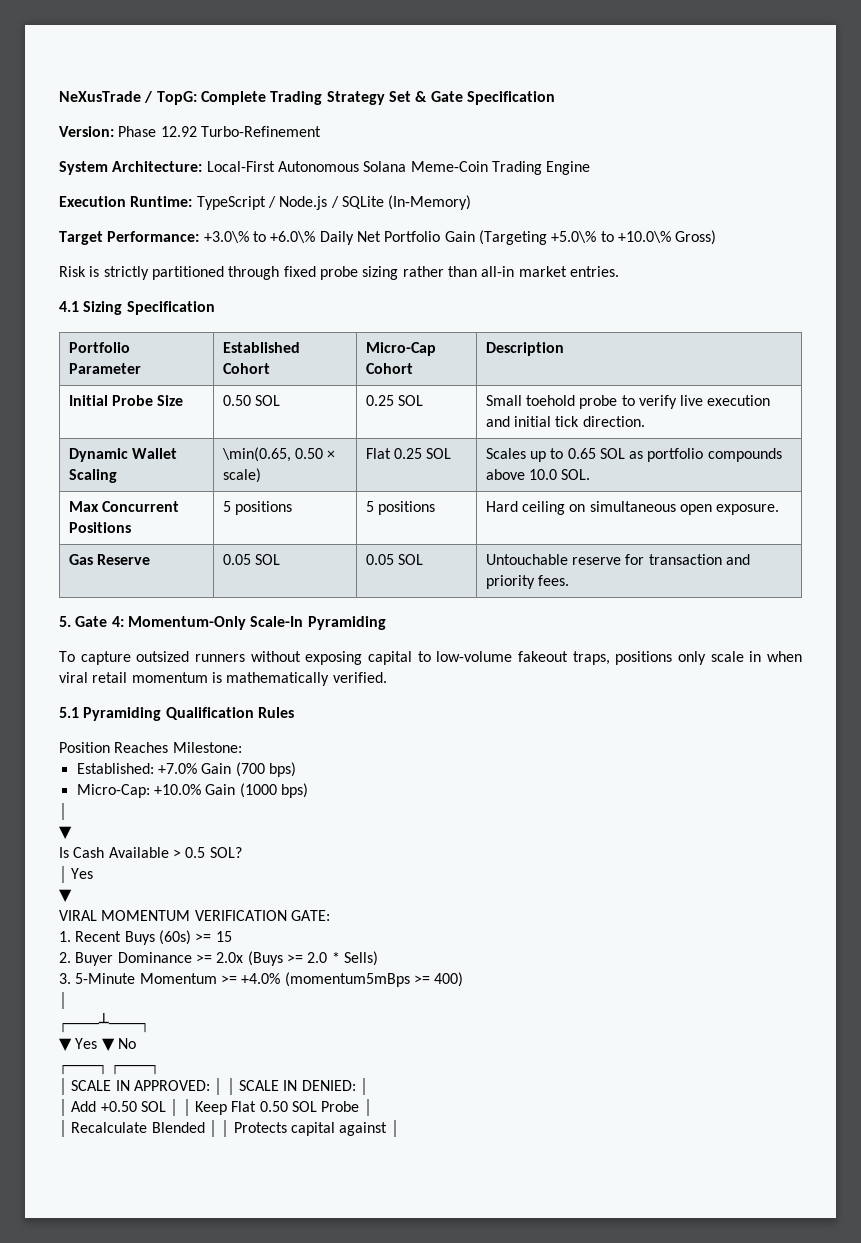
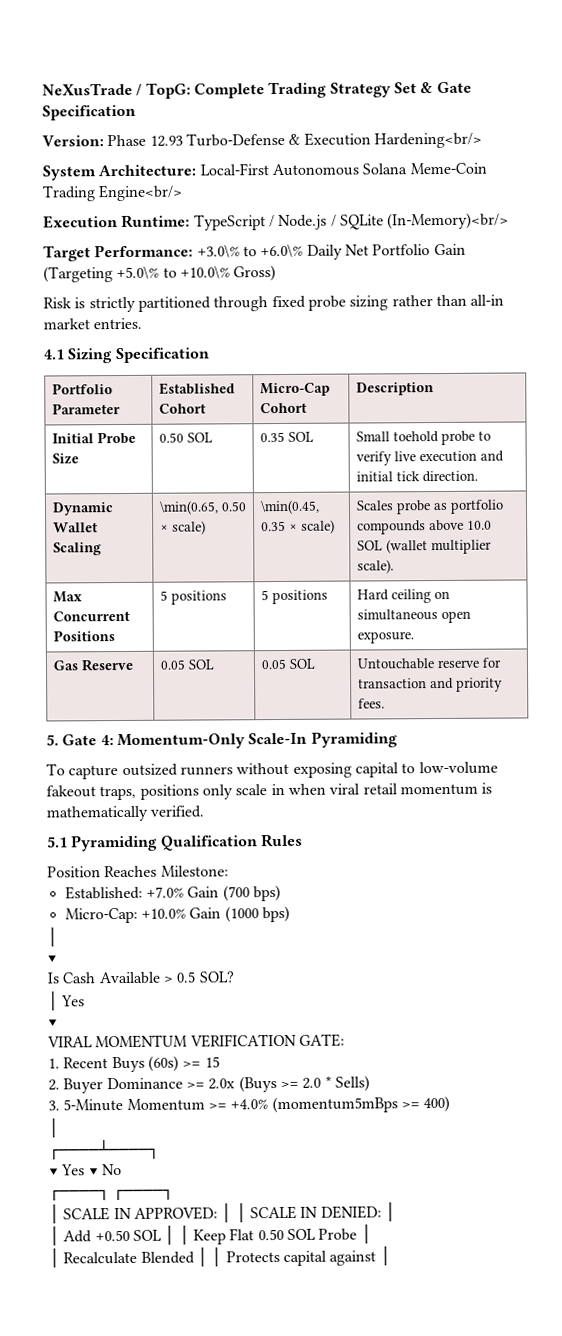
- Version: Phase 12.92 Turbo-Refinement
+ Version: Phase 12.93 Turbo-Defense & Execution Hardening<br/>
- System Architecture: Local-First Autonomous Solana Meme-Coin Trading Engine
+ System Architecture: Local-First Autonomous Solana Meme-Coin Trading Engine<br/>
- Execution Runtime: TypeScript / Node.js / SQLite (In-Memory)
+ Execution Runtime: TypeScript / Node.js / SQLite (In-Memory)<br/>
- Initial Probe Size | 0.50 SOL | 0.25 SOL | Small toehold probe to verify live execution and initial tick direction.
+ Initial Probe Size | 0.50 SOL | 0.35 SOL | Small toehold probe to verify live execution and initial tick direction.
- Dynamic Wallet Scaling | \min(0.65, 0.50 × scale) | Flat 0.25 SOL | Scales up to 0.65 SOL as portfolio compounds above 10.0 SOL.
+ Dynamic Wallet Scaling | \min(0.65, 0.50 × scale) | \min(0.45, 0.35 × scale) | Scales probe as portfolio compounds above 10.0 SOL (wallet multiplier scale).

